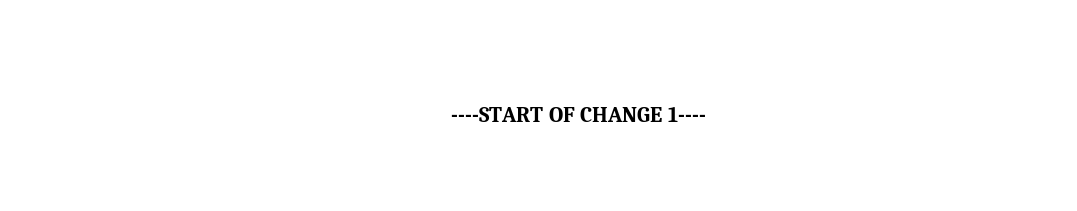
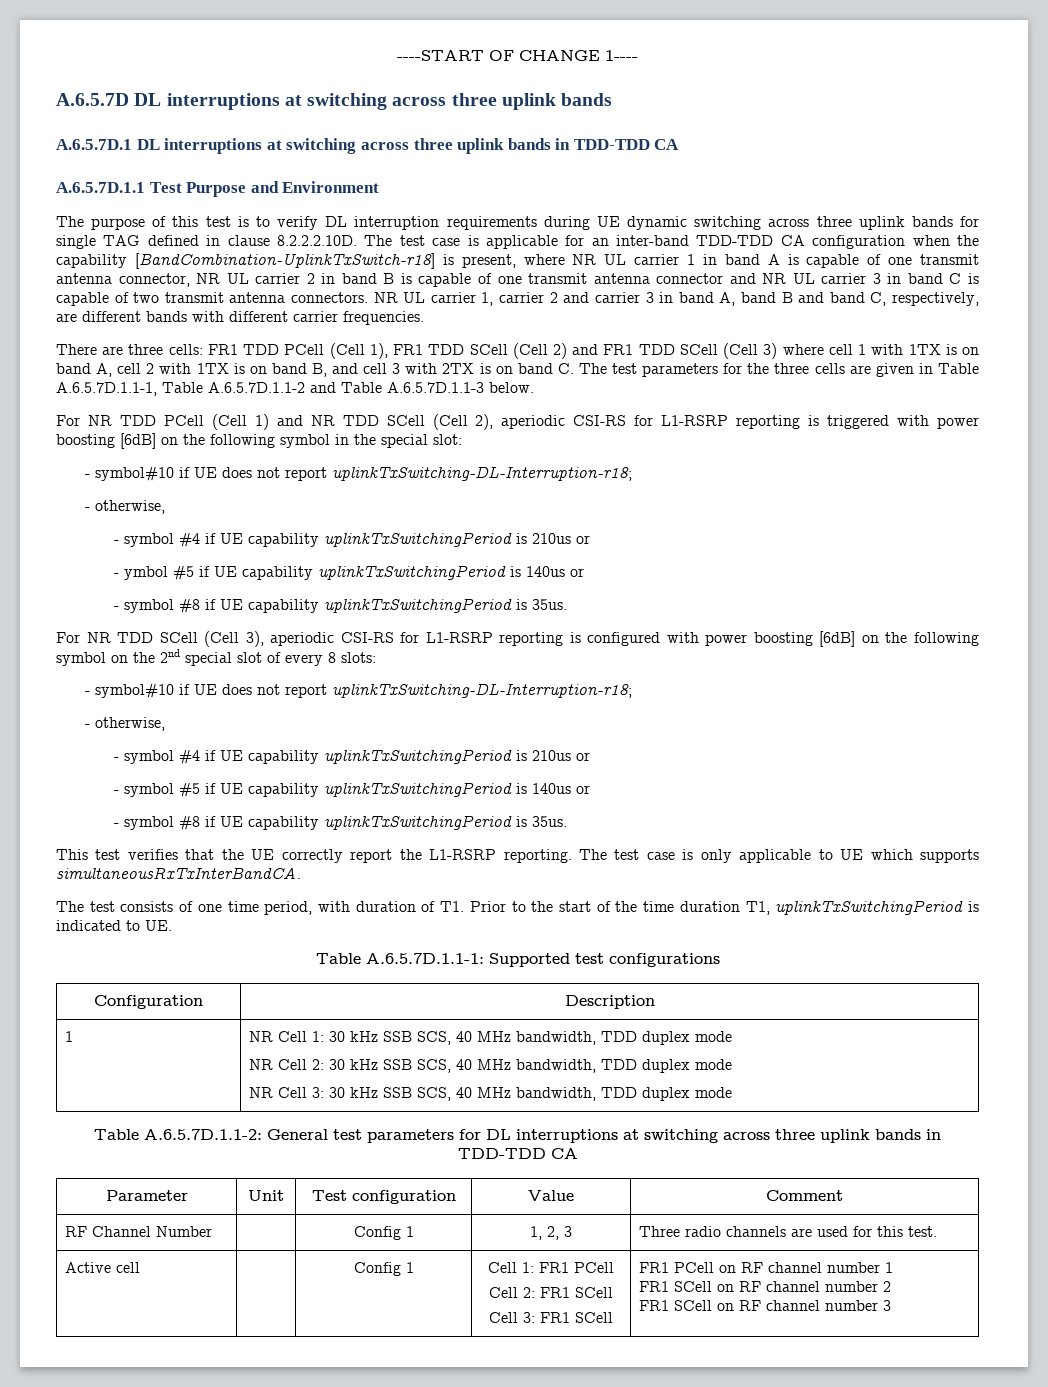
+ A.6.5.7D DL interruptions at switching across three uplink bands
+ A.6.5.7D.1 DL interruptions at switching across three uplink bands in TDD-TDD CA
+ A.6.5.7D.1.1 Test Purpose and Environment
+ The purpose of this test is to verify DL interruption requirements during UE dynamic switching across three uplink bands for single TAG defined in clause 8.2.2.2.10D. The test case is applicable for an inter-band TDD-TDD CA configuration when the capability [BandCombination-UplinkTxSwitch-r18] is present, where NR UL carrier 1 in band A is capable of one transmit antenna connector, NR UL carrier 2 in band B is capable of one transmit antenna connector and NR UL carrier 3 in band C is capable of two transmit antenna connectors. NR UL carrier 1, carrier 2 and carrier 3 in band A, band B and band C, respectively, are different bands with different carrier frequencies.
+ There are three cells: FR1 TDD PCell (Cell 1), FR1 TDD SCell (Cell 2) and FR1 TDD SCell (Cell 3) where cell 1 with 1TX is on band A, cell 2 with 1TX is on band B, and cell 3 with 2TX is on band C. The test parameters for the three cells are given in Table A.6.5.7D.1.1-1, Table A.6.5.7D.1.1-2 and Table A.6.5.7D.1.1-3 below.
+ For NR TDD PCell (Cell 1) and NR TDD SCell (Cell 2), aperiodic CSI-RS for L1-RSRP reporting is triggered with power boosting [6dB] on the following symbol in the special slot:
+ - symbol#10 if UE does not report uplinkTxSwitching-DL-Interruption-r18;
+ - otherwise,
+ - symbol #4 if UE capability uplinkTxSwitchingPeriod is 210us or
+ - ymbol #5 if UE capability uplinkTxSwitchingPeriod is 140us or
+ - symbol #8 if UE capability uplinkTxSwitchingPeriod is 35us.
+ For NR TDD SCell (Cell 3), aperiodic CSI-RS for L1-RSRP reporting is configured with power boosting [6dB] on the following symbol on the 2nd special slot of every 8 slots:
+ - symbol#10 if UE does not report uplinkTxSwitching-DL-Interruption-r18;
+ - otherwise,
+ - symbol #4 if UE capability uplinkTxSwitchingPeriod is 210us or
+ - symbol #5 if UE capability uplinkTxSwitchingPeriod is 140us or
+ - symbol #8 if UE capability uplinkTxSwitchingPeriod is 35us.
+ This test verifies that the UE correctly report the L1-RSRP reporting. The test case is only applicable to UE which supports simultaneousRxTxInterBandCA.
+ The test consists of one time period, with duration of T1. Prior to the start of the time duration T1, uplinkTxSwitchingPeriod is indicated to UE.
+ Table A.6.5.7D.1.1-1: Supported test configurations
+ Configuration | Description
+ 1 | NR Cell 1: 30 kHz SSB SCS, 40 MHz bandwidth, TDD duplex mode
+ NR Cell 2: 30 kHz SSB SCS, 40 MHz bandwidth, TDD duplex mode
+ NR Cell 3: 30 kHz SSB SCS, 40 MHz bandwidth, TDD duplex mode
+ Table A.6.5.7D.1.1-2: General test parameters for DL interruptions at switching across three uplink bands in TDD-TDD CA
+ Parameter | Unit | Test configuration | Value | Comment
+ RF Channel Number | | Config 1 | 1, 2, 3 | Three radio channels are used for this test.
+ Active cell | | Config 1 | Cell 1: FR1 PCell
+ Cell 2: FR1 SCell
+ Cell 3: FR1 SCell | FR1 PCell on RF channel number 1
+ FR1 SCell on RF channel number 2
+ FR1 SCell on RF channel number 3

